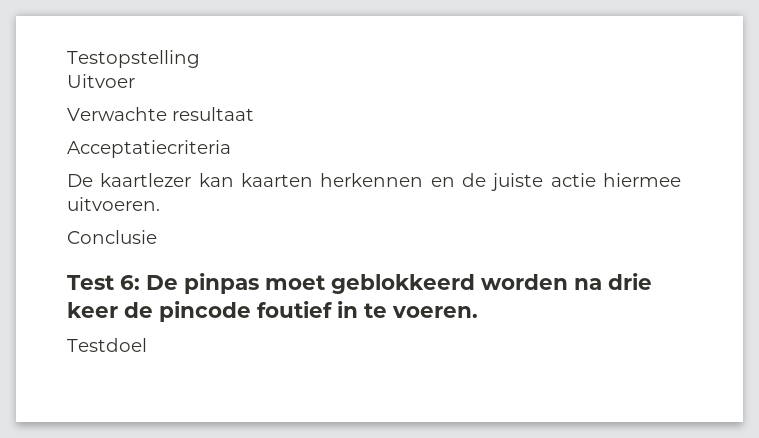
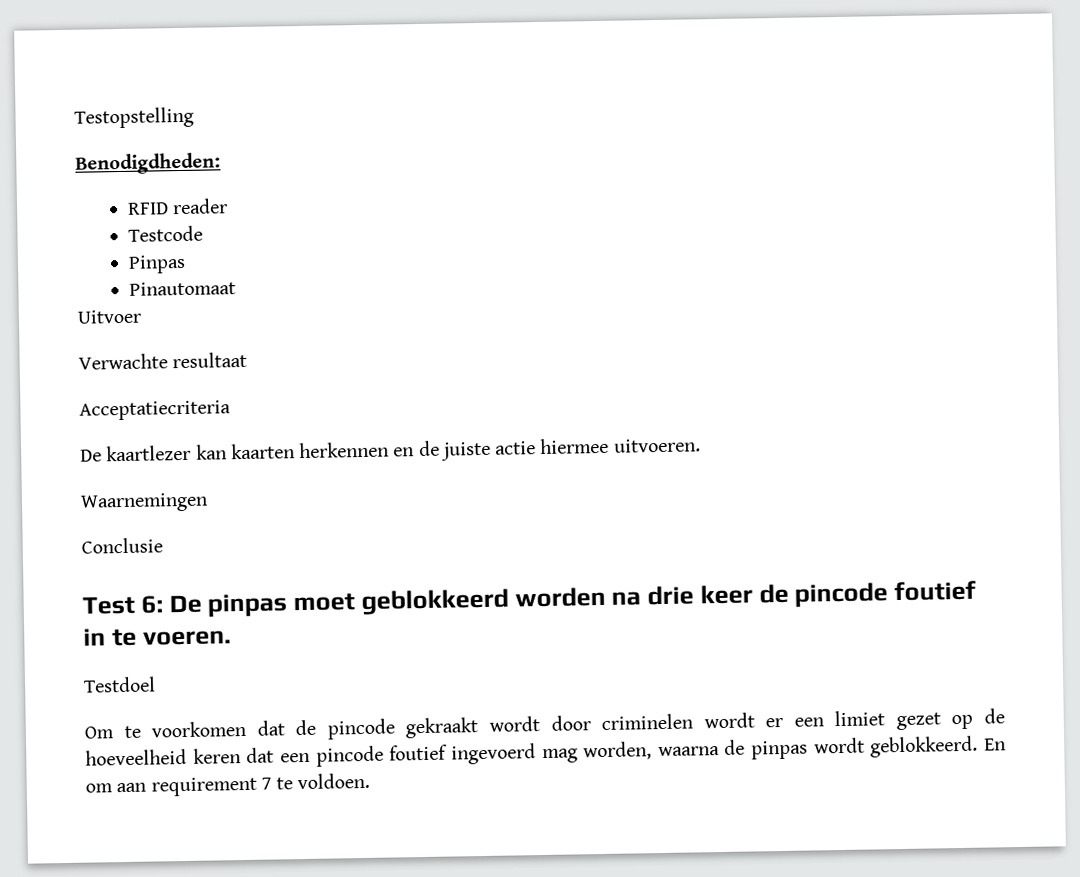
+ Benodigdheden:
+ RFID reader
+ Testcode
+ Pinpas
+ Pinautomaat
+ Waarnemingen
+ Om te voorkomen dat de pincode gekraakt wordt door criminelen wordt er een limiet gezet op de hoeveelheid keren dat een pincode foutief ingevoerd mag worden, waarna de pinpas wordt geblokkeerd. En om aan requirement 7 te voldoen.

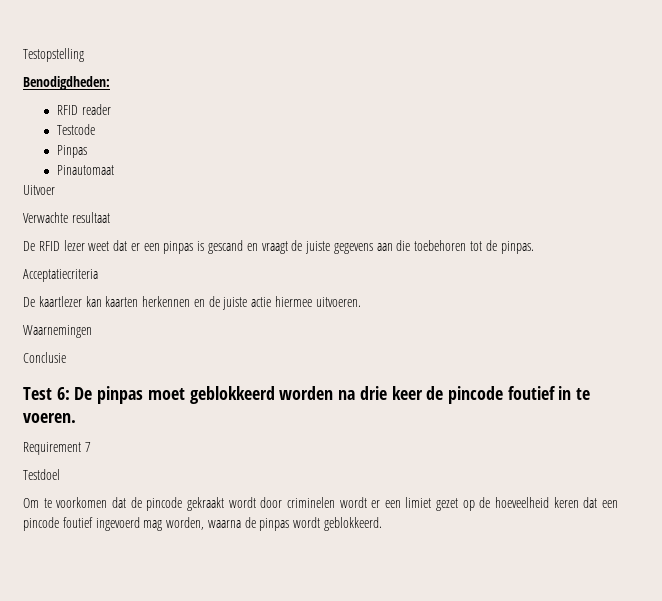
+ De RFID lezer weet dat er een pinpas is gescand en vraagt de juiste gegevens aan die toebehoren tot de pinpas.
+ Requirement 7
- En om aan requirement 7 te voldoen.

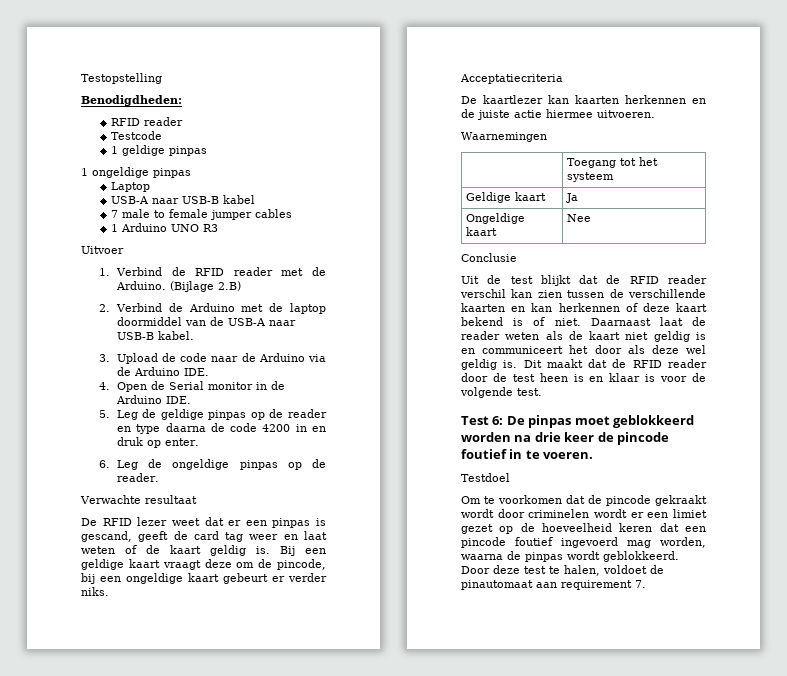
- Pinpas
- Pinautomaat
+ 1 geldige pinpas
+ 1 ongeldige pinpas
+ Laptop
+ USB-A naar USB-B kabel
+ 7 male to female jumper cables
+ 1 Arduino UNO R3
  Uitvoer
+ 1. Verbind de RFID reader met de Arduino. (Bijlage 2.B)
+ 2. Verbind de Arduino met de laptop doormiddel van de USB-A naar USB-B kabel.
+ 3. Upload de code naar de Arduino via de Arduino IDE.
+ 4. Open de Serial monitor in de Arduino IDE.
+ 5. Leg de geldige pinpas op de reader en type daarna de code 4200 in en druk op enter.
+ 6. Leg de ongeldige pinpas op de reader.
- De RFID lezer weet dat er een pinpas is gescand en vraagt de juiste gegevens aan die toebehoren tot de pinpas.
+ De RFID lezer weet dat er een pinpas is gescand, geeft de card tag weer en laat weten of de kaart geldig is. Bij een geldige kaart vraagt deze om de pincode, bij een ongeldige kaart gebeurt er verder niks.
+ | Toegang tot het systeem
+ Geldige kaart | Ja
+ Ongeldige kaart | Nee
  Conclusie
+ Uit de test blijkt dat de RFID reader verschil kan zien tussen de verschillende kaarten en kan herkennen of deze kaart bekend is of niet. Daarnaast laat de reader weten als de kaart niet geldig is en communiceert het door als deze wel geldig is. Dit maakt dat de RFID reader door de test heen is en klaar is voor de volgende test.
- Requirement 7
+ Door deze test te halen, voldoet de pinautomaat aan requirement 7.

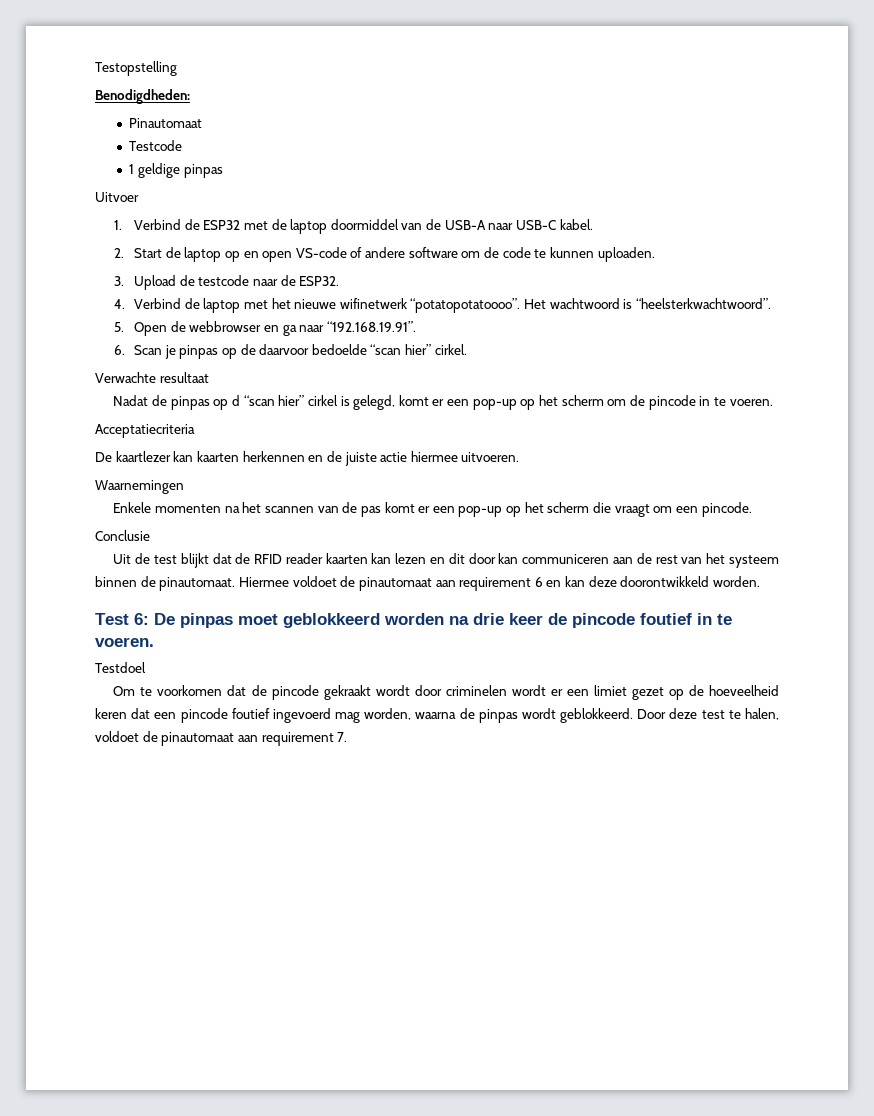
  Benodigdheden:
- RFID reader
+ Pinautomaat
- 1 ongeldige pinpas
- Laptop
- USB-A naar USB-B kabel
- 7 male to female jumper cables
- 1 Arduino UNO R3
  Uitvoer
- 1. Verbind de RFID reader met de Arduino. (Bijlage 2.B)
- 2. Verbind de Arduino met de laptop doormiddel van de USB-A naar USB-B kabel.
+ 1. Verbind de ESP32 met de laptop doormiddel van de USB-A naar USB-C kabel.
+ 2. Start de laptop op en open VS-code of andere software om de code te kunnen uploaden.
- 3. Upload de code naar de Arduino via de Arduino IDE.
- 4. Open de Serial monitor in de Arduino IDE.
- 5. Leg de geldige pinpas op de reader en type daarna de code 4200 in en druk op enter.
- 6. Leg de ongeldige pinpas op de reader.
+ 3. Upload de testcode naar de ESP32.
+ 4. Verbind de laptop met het nieuwe wifinetwerk “potatopotatoooo”. Het wachtwoord is “heelsterkwachtwoord”.
+ 5. Open de webbrowser en ga naar “192.168.19.91”.
+ 6. Scan je pinpas op de daarvoor bedoelde “scan hier” cirkel.
  Verwachte resultaat
- De RFID lezer weet dat er een pinpas is gescand, geeft de card tag weer en laat weten of de kaart geldig is. Bij een geldige kaart vraagt deze om de pincode, bij een ongeldige kaart gebeurt er verder niks.
+ Nadat de pinpas op d “scan hier” cirkel is gelegd, komt er een pop-up op het scherm om de pincode in te voeren.
- | Toegang tot het systeem
- Geldige kaart | Ja
- Ongeldige kaart | Nee
+ Enkele momenten na het scannen van de pas komt er een pop-up op het scherm die vraagt om een pincode.
- Uit de test blijkt dat de RFID reader verschil kan zien tussen de verschillende kaarten en kan herkennen of deze kaart bekend is of niet. Daarnaast laat de reader weten als de kaart niet geldig is en communiceert het door als deze wel geldig is. Dit maakt dat de RFID reader door de test heen is en klaar is voor de volgende test.
+ Uit de test blijkt dat de RFID reader kaarten kan lezen en dit door kan communiceren aan de rest van het systeem binnen de pinautomaat. Hiermee voldoet de pinautomaat aan requirement 6 en kan deze doorontwikkeld worden.

